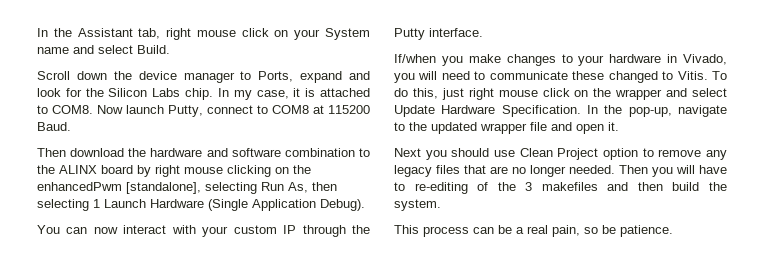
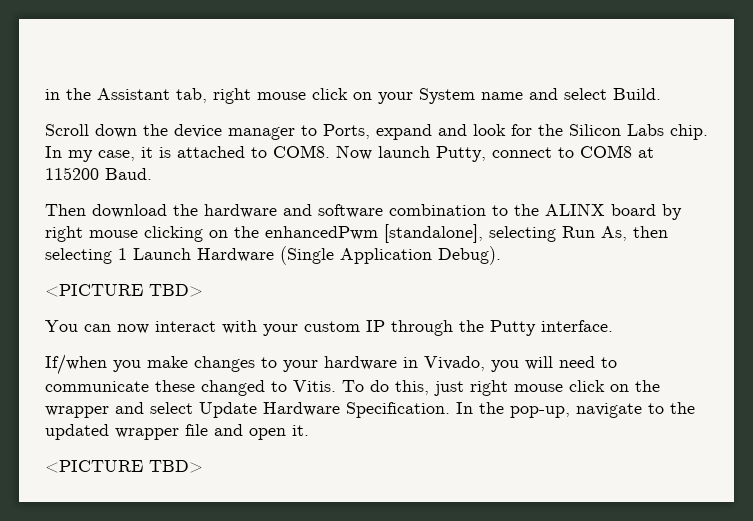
- In the Assistant tab, right mouse click on your System name and select Build.
+ in the Assistant tab, right mouse click on your System name and select Build.
  Then download the hardware and software combination to the ALINX board by right mouse clicking on the enhancedPwm [standalone], selecting Run As, then selecting 1 Launch Hardware (Single Application Debug).
+ <PICTURE TBD>
  In the pop-up, navigate to the updated wrapper file and open it.
- Next you should use Clean Project option to remove any legacy files that are no longer needed. Then you will have to re-editing of the 3 makefiles and then build the system.
- This process can be a real pain, so be patience.
+ <PICTURE TBD>

